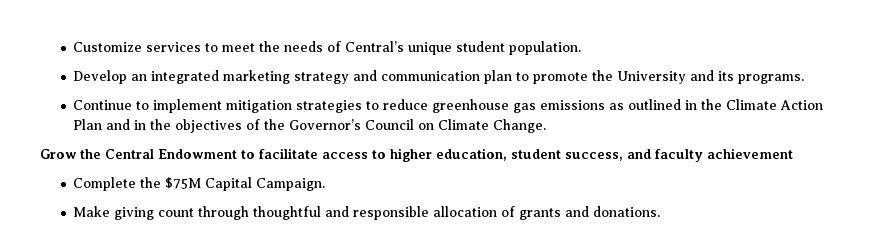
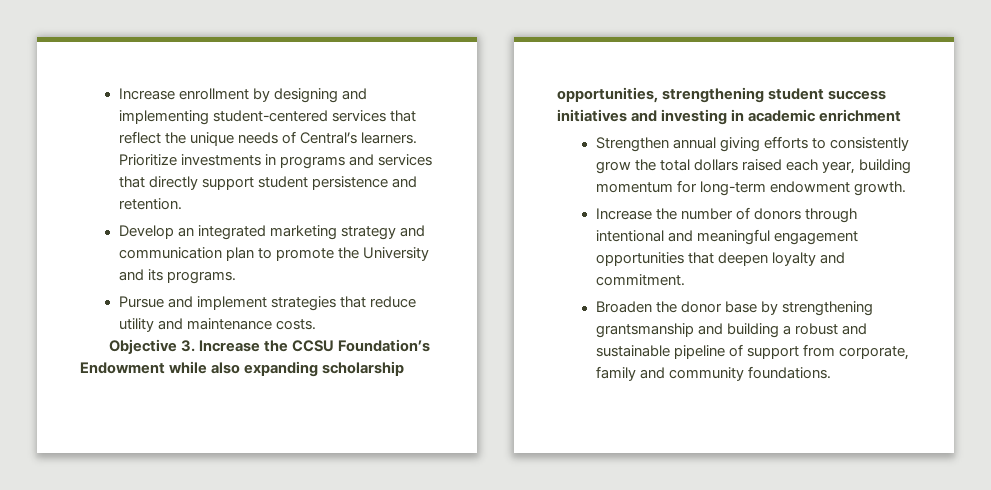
- Customize services to meet the needs of Central’s unique student population.
+ Increase enrollment by designing and implementing student-centered services that reflect the unique needs of Central’s learners. Prioritize investments in programs and services that directly support student persistence and retention.
- Continue to implement mitigation strategies to reduce greenhouse gas emissions as outlined in the Climate Action Plan and in the objectives of the Governor’s Council on Climate Change.
- Grow the Central Endowment to facilitate access to higher education, student success, and faculty achievement
- Complete the $75M Capital Campaign.
- Make giving count through thoughtful and responsible allocation of grants and donations.
+ Pursue and implement strategies that reduce utility and maintenance costs.
+ Objective 3. Increase the CCSU Foundation’s Endowment while also expanding scholarship opportunities, strengthening student success initiatives and investing in academic enrichment
+ Strengthen annual giving efforts to consistently grow the total dollars raised each year, building momentum for long-term endowment growth.
+ Increase the number of donors through intentional and meaningful engagement opportunities that deepen loyalty and commitment.
+ Broaden the donor base by strengthening grantsmanship and building a robust and sustainable pipeline of support from corporate, family and community foundations.

